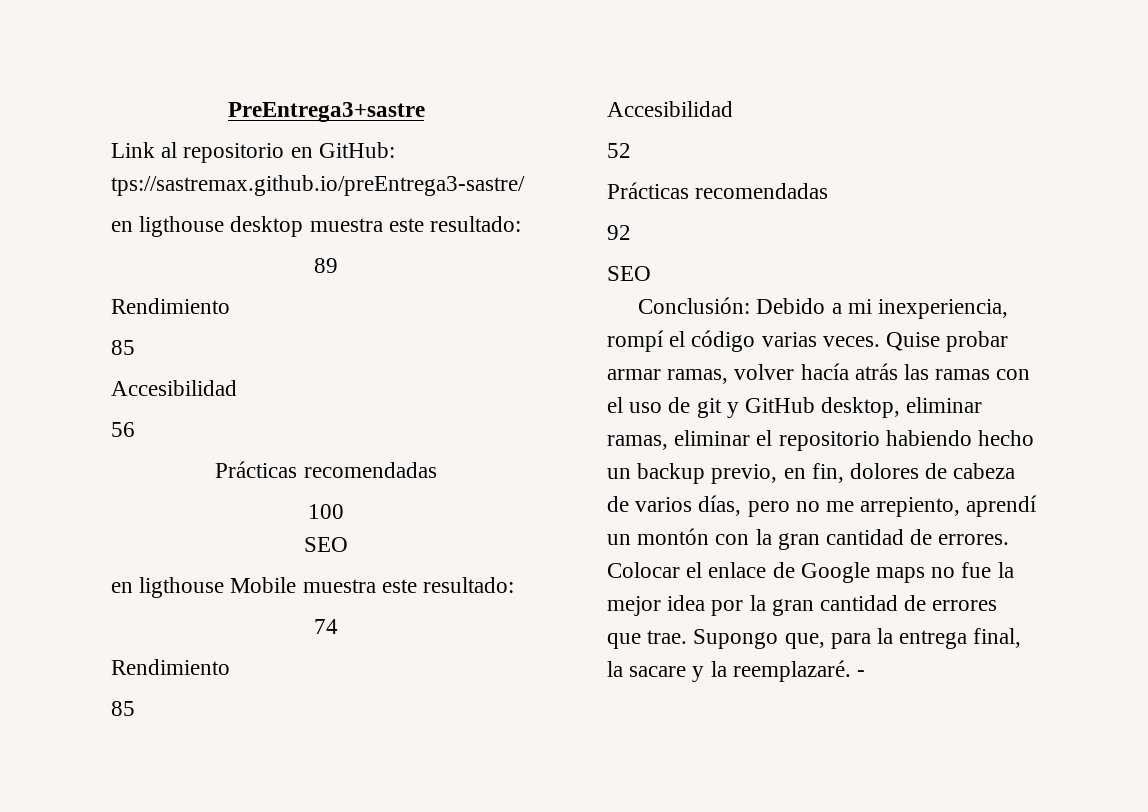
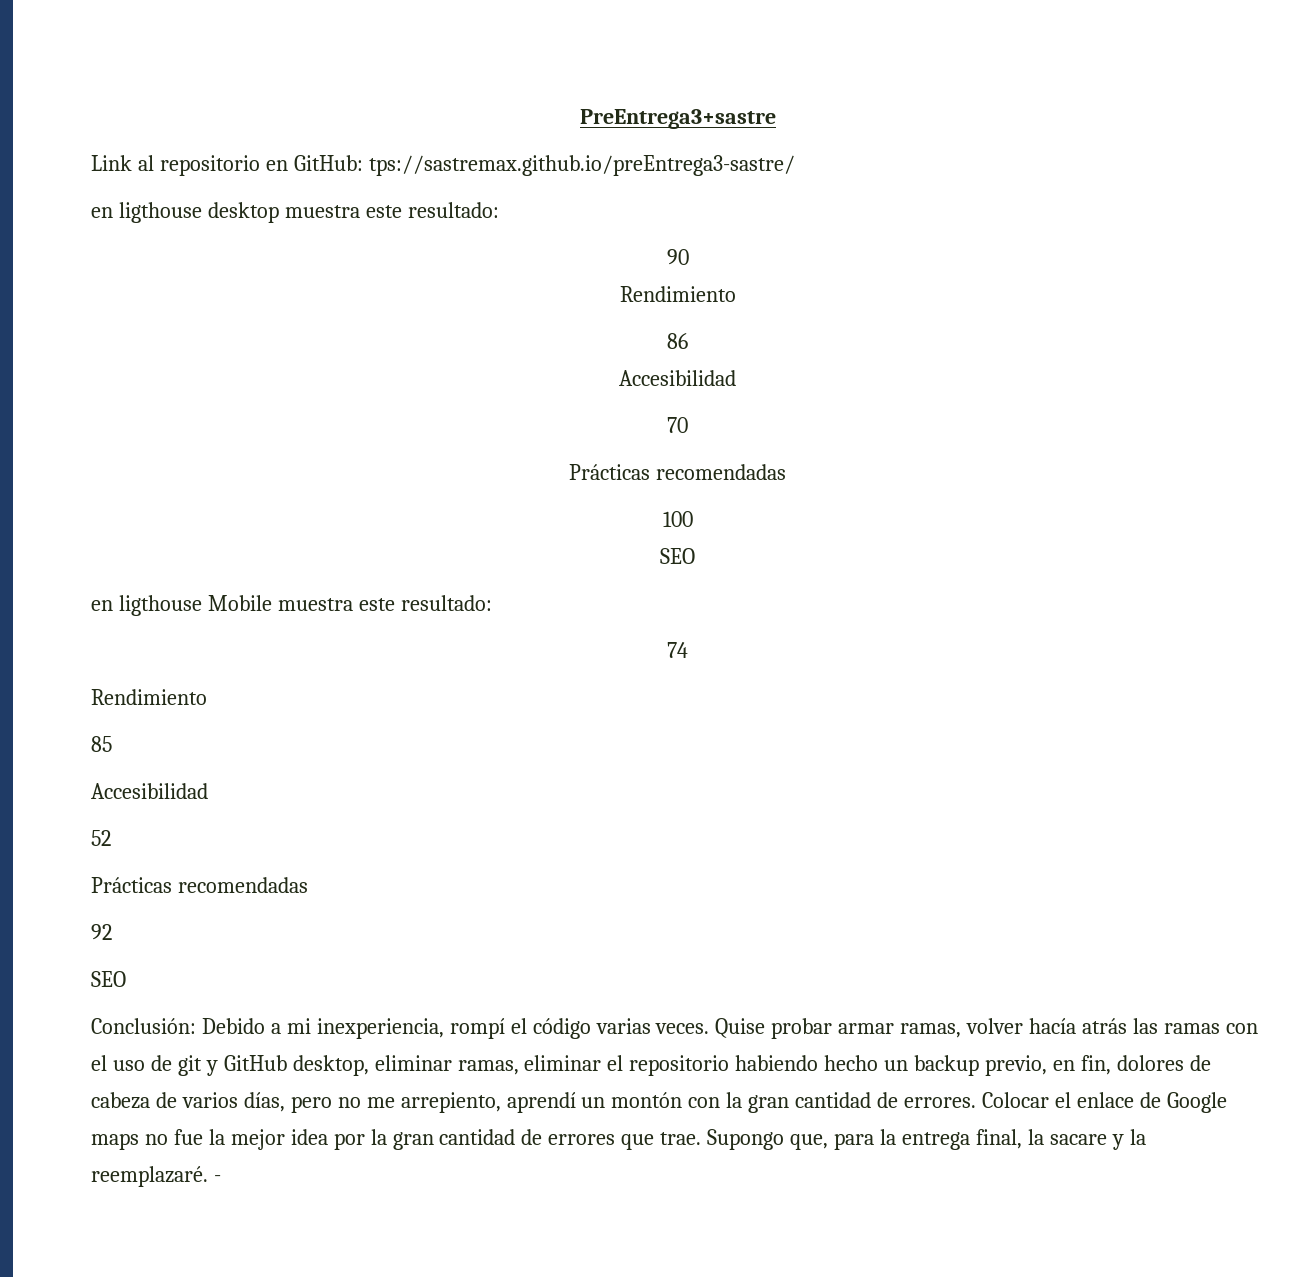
- 89
+ 90
  Rendimiento
- 85
+ 86
  Accesibilidad
- 56
+ 70

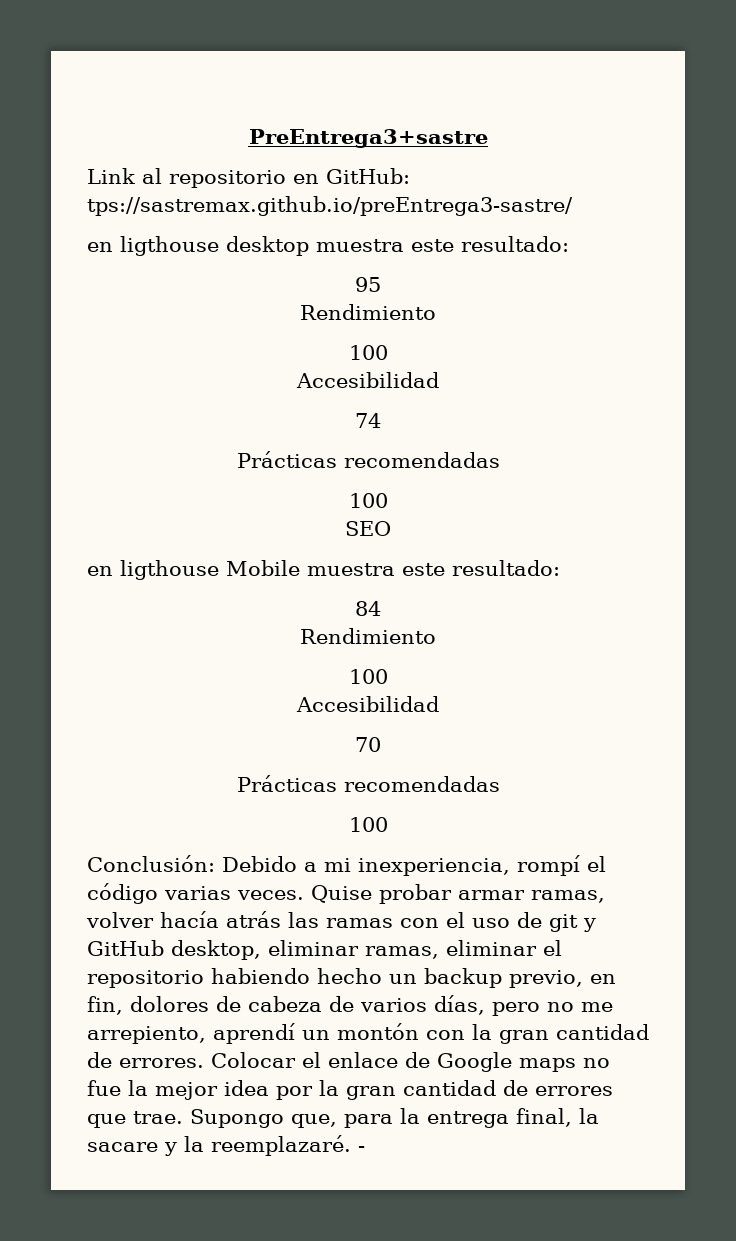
- 90
+ 95
  Rendimiento
- 86
+ 100
  Accesibilidad
- 70
+ 74
- 74
+ 84
  Rendimiento
- 85
+ 100
  Accesibilidad
- 52
+ 70
  Prácticas recomendadas
- 92
- SEO
+ 100

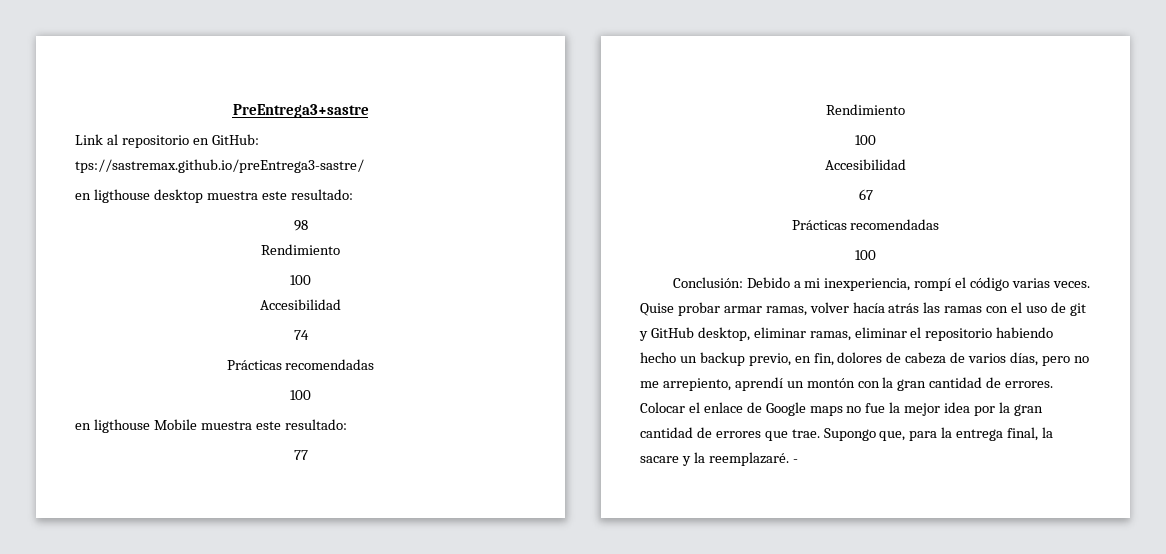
- 95
+ 98
- SEO
- 84
+ 77
  Rendimiento
  100
  Accesibilidad
- 70
+ 67

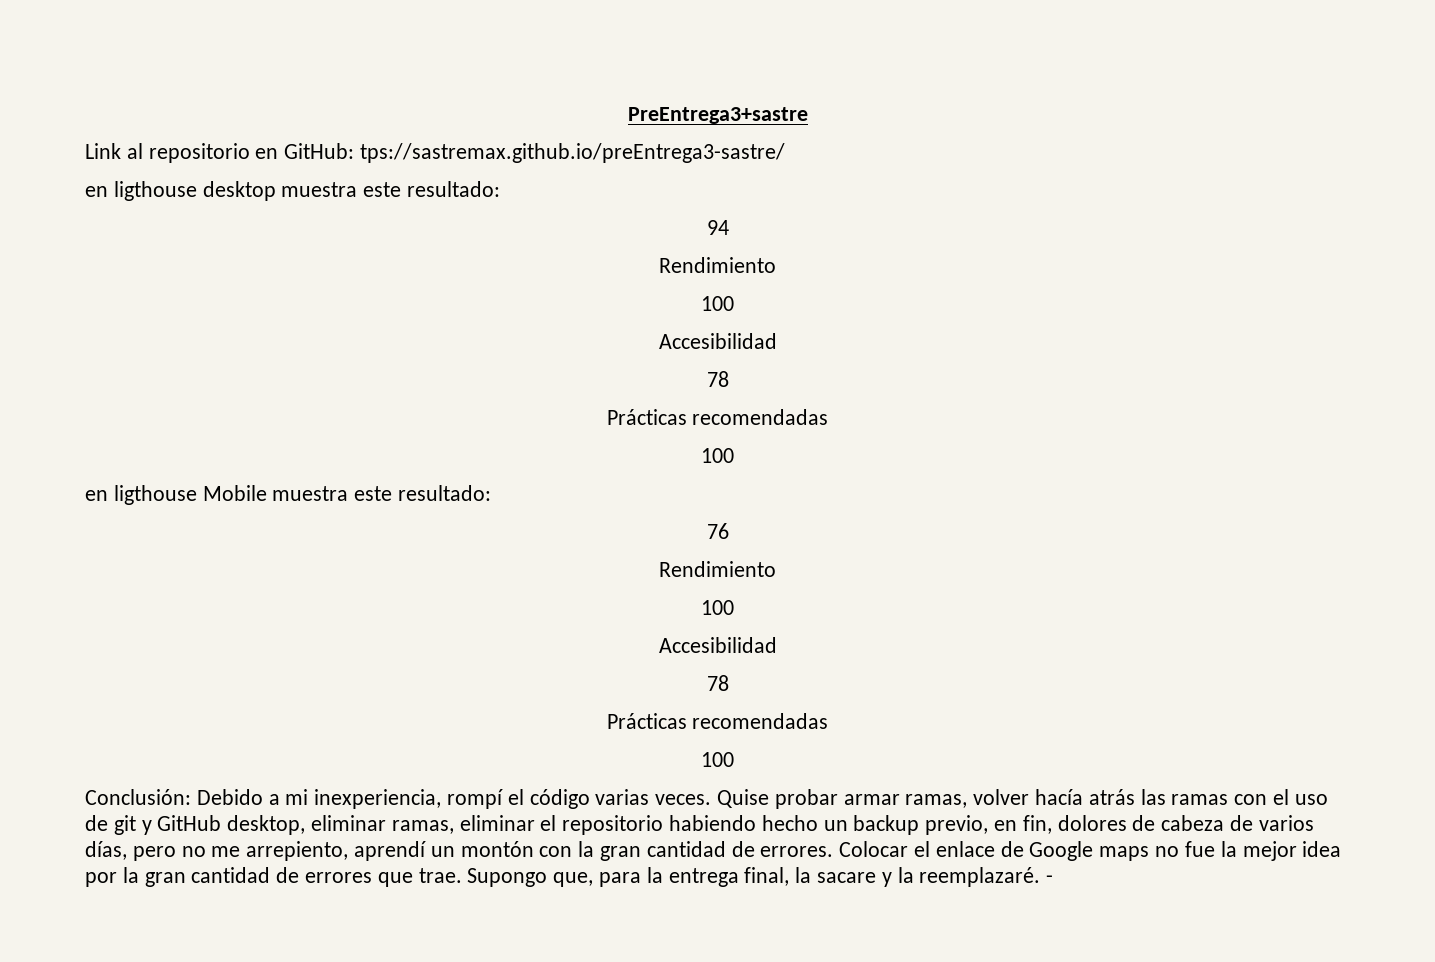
- 98
+ 94
  Rendimiento
  100
  Accesibilidad
- 74
+ 78
- 77
+ 76
  Rendimiento
  100
  Accesibilidad
- 67
+ 78

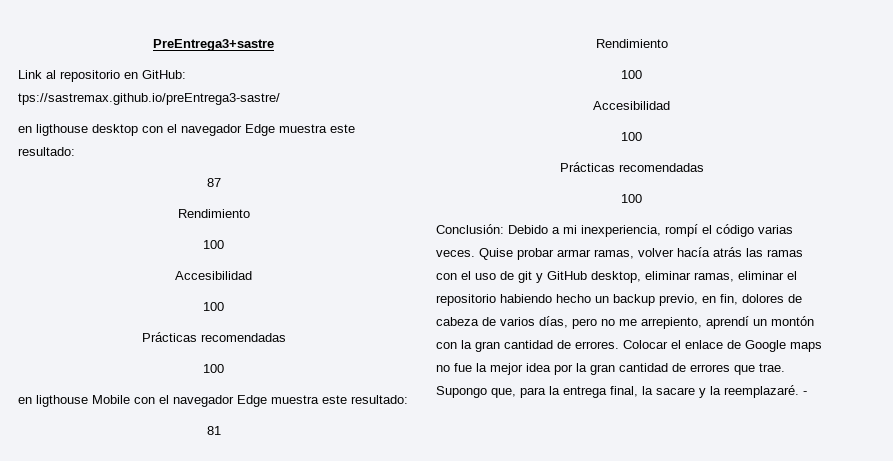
- en ligthouse desktop muestra este resultado:
- 94
+ en ligthouse desktop con el navegador Edge muestra este resultado:
+ 87
  Rendimiento
  100
  Accesibilidad
- 78
+ 100
- en ligthouse Mobile muestra este resultado:
- 76
+ en ligthouse Mobile con el navegador Edge muestra este resultado:
+ 81
  Rendimiento
  100
  Accesibilidad
- 78
+ 100

